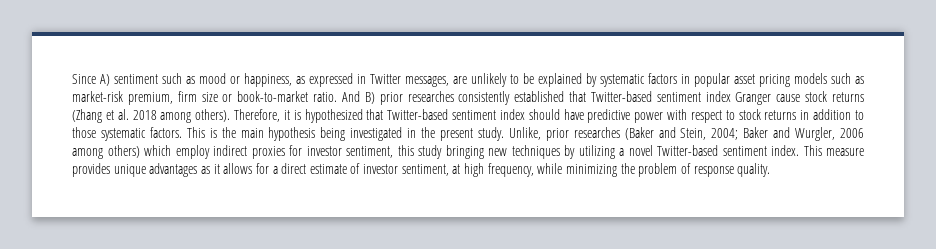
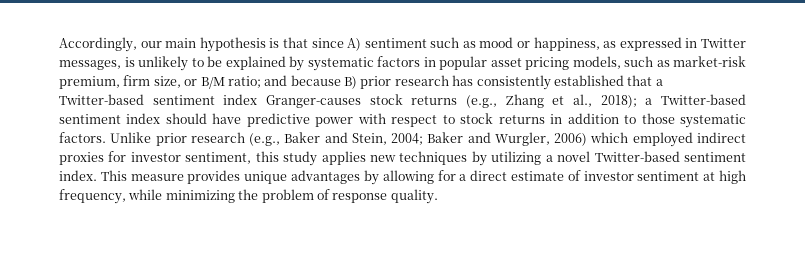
- Since A) sentiment such as mood or happiness, as expressed in Twitter messages, are unlikely to be explained by systematic factors in popular asset pricing models such as market-risk premium, firm size or book-to-market ratio. And B) prior researches consistently established that Twitter-based sentiment index Granger cause stock returns (Zhang et al. 2018 among others). Therefore, it is hypothesized that Twitter-based sentiment index should have predictive power with respect to stock returns in addition to those systematic factors.
+ Accordingly, our main hypothesis is that since A) sentiment such as mood or happiness, as expressed in Twitter messages, is unlikely to be explained by systematic factors in popular asset pricing models, such as market-risk premium, firm size, or B/M ratio; and because B) prior research has consistently established that a Twitter-based sentiment index Granger-causes stock returns (e.g., Zhang et al., 2018); a Twitter-based sentiment index should have predictive power with respect to stock returns in addition to those systematic factors.
- This is the main hypothesis being investigated in the present study. Unlike, prior researches (Baker and Stein, 2004; Baker and Wurgler, 2006 among others) which employ indirect proxies for investor sentiment, this study bringing new techniques by utilizing a novel Twitter-based sentiment index.
+ Unlike prior research (e.g., Baker and Stein, 2004; Baker and Wurgler, 2006) which employed indirect proxies for investor sentiment, this study applies new techniques by utilizing a novel Twitter-based sentiment index.
- This measure provides unique advantages as it allows for a direct estimate of investor sentiment, at high frequency, while minimizing the problem of response quality.
+ This measure provides unique advantages by allowing for a direct estimate of investor sentiment at high frequency, while minimizing the problem of response quality.

